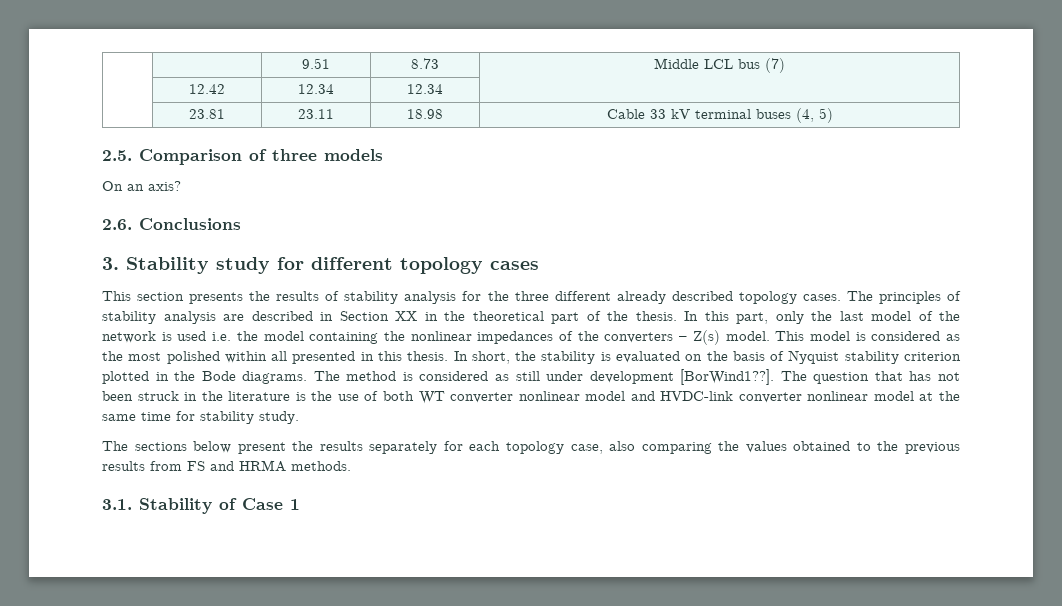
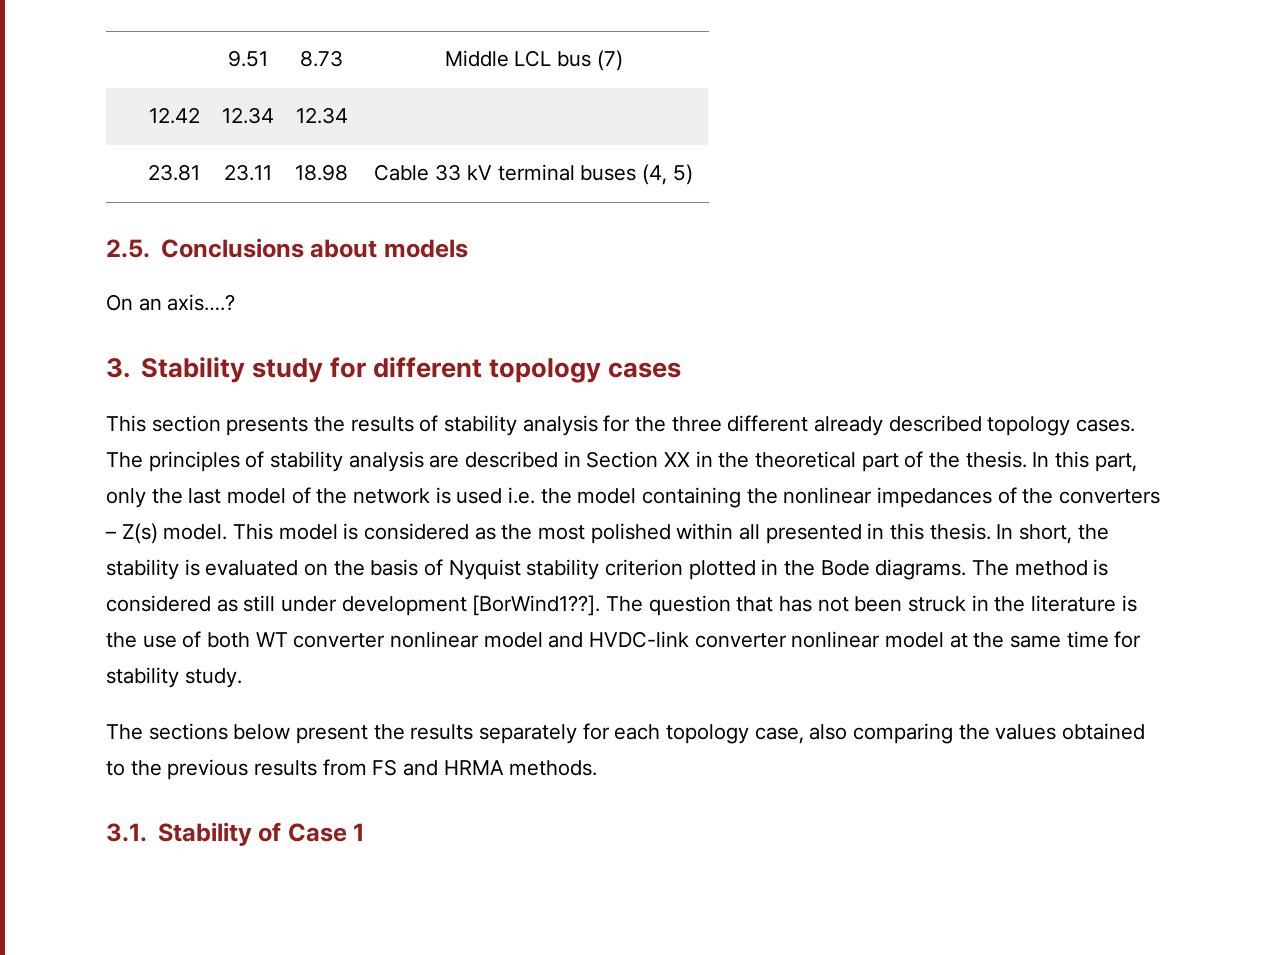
- 2.5. Comparison of three models
+ 2.5. Conclusions about models
- On an axis?
- 2.6. Conclusions
+ On an axis….?

